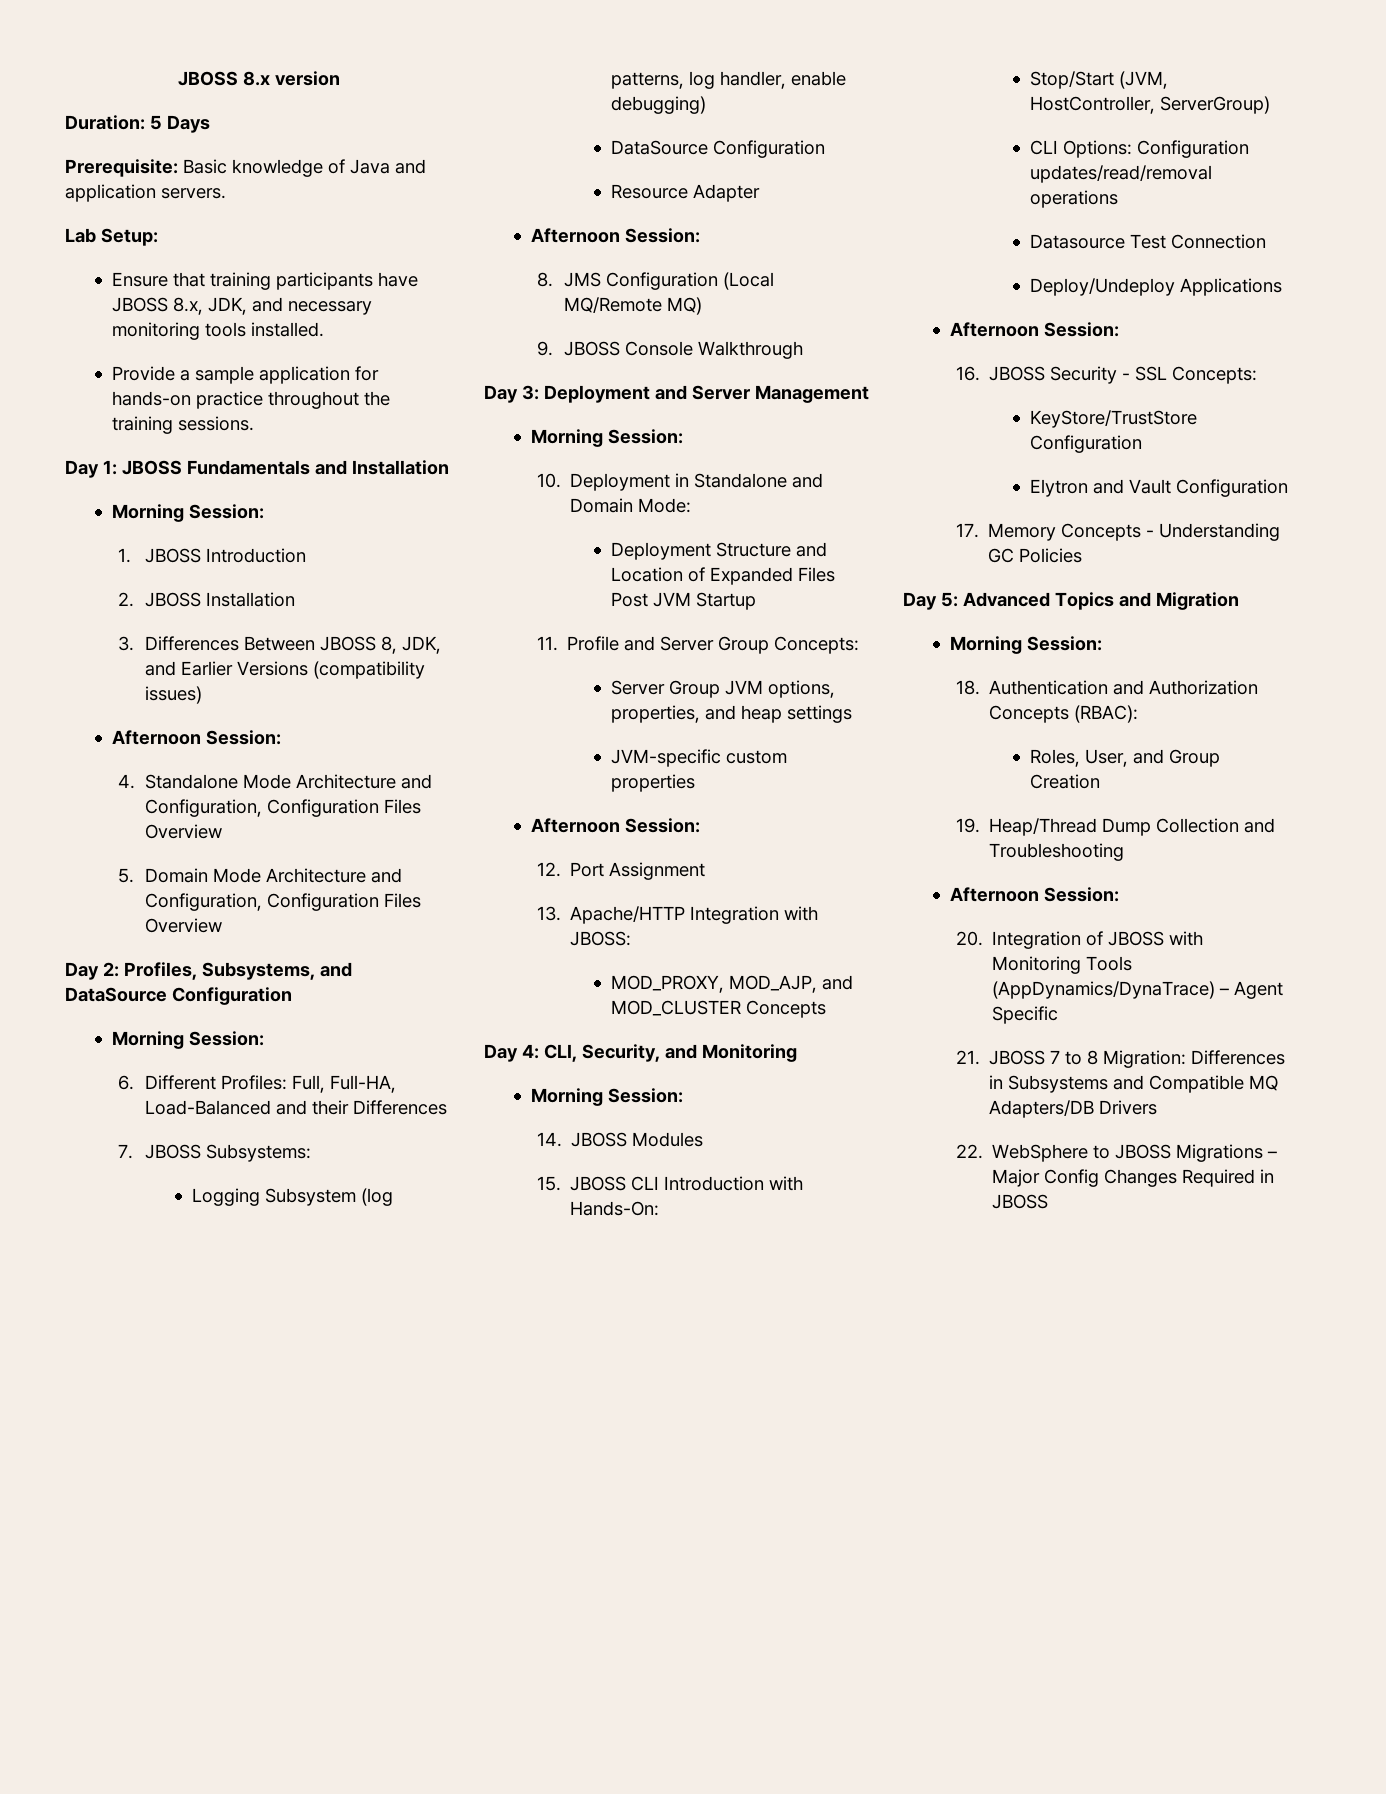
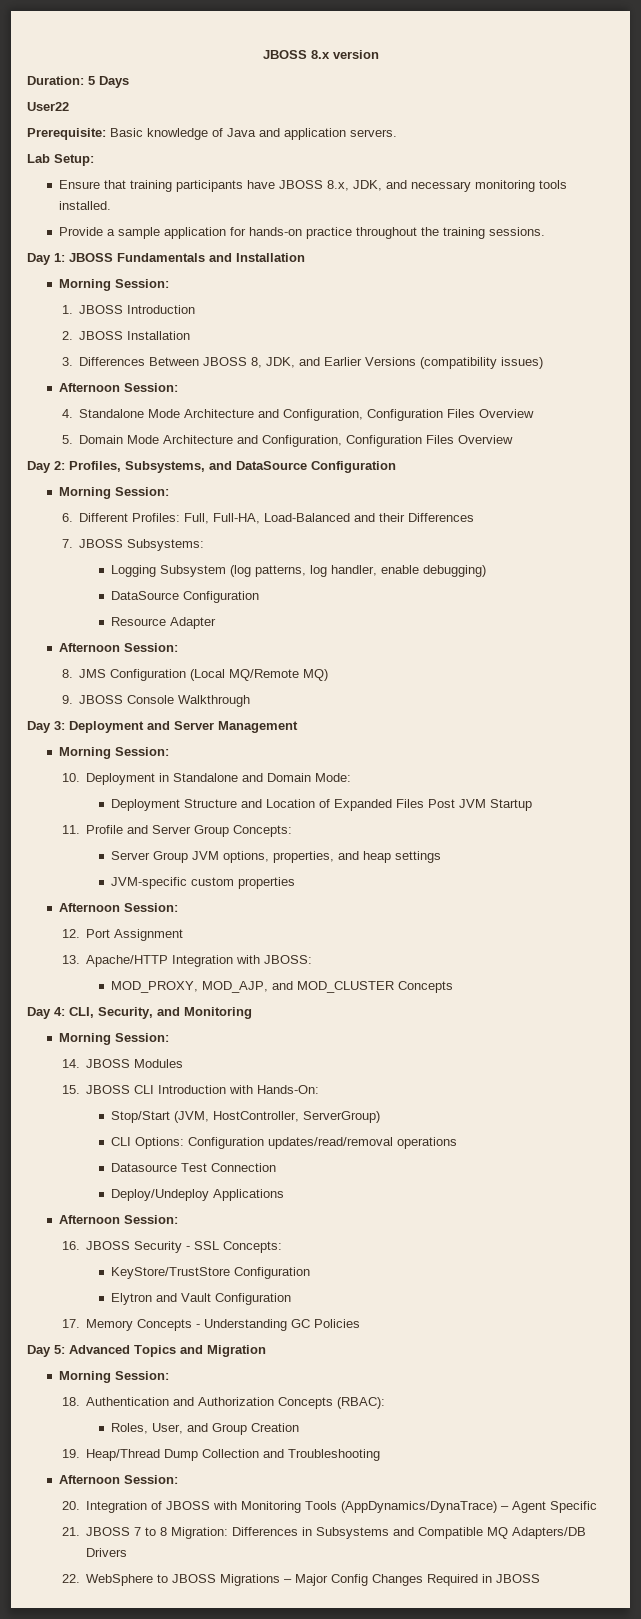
+ User22

